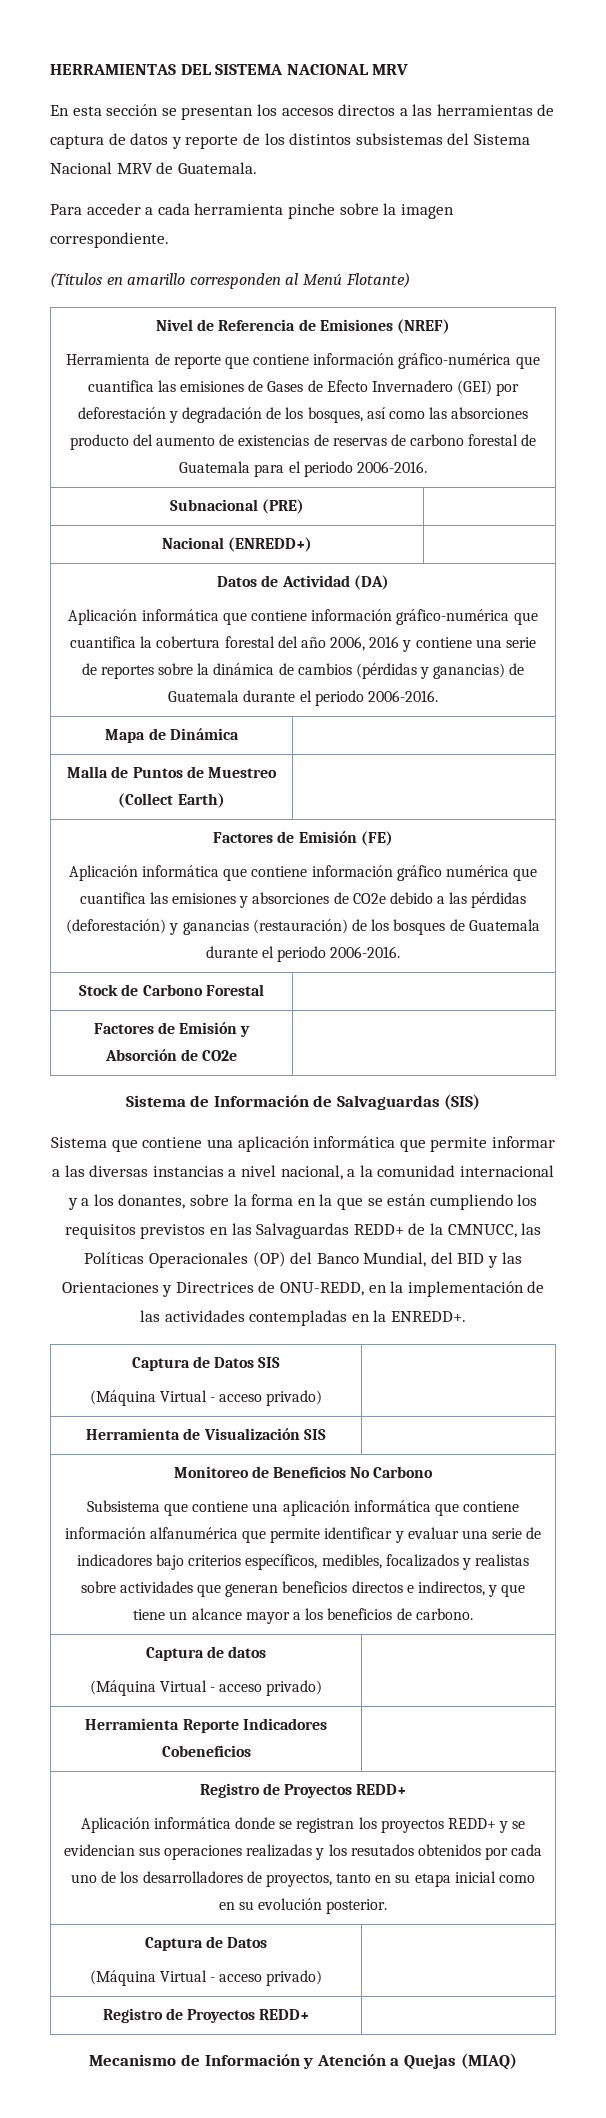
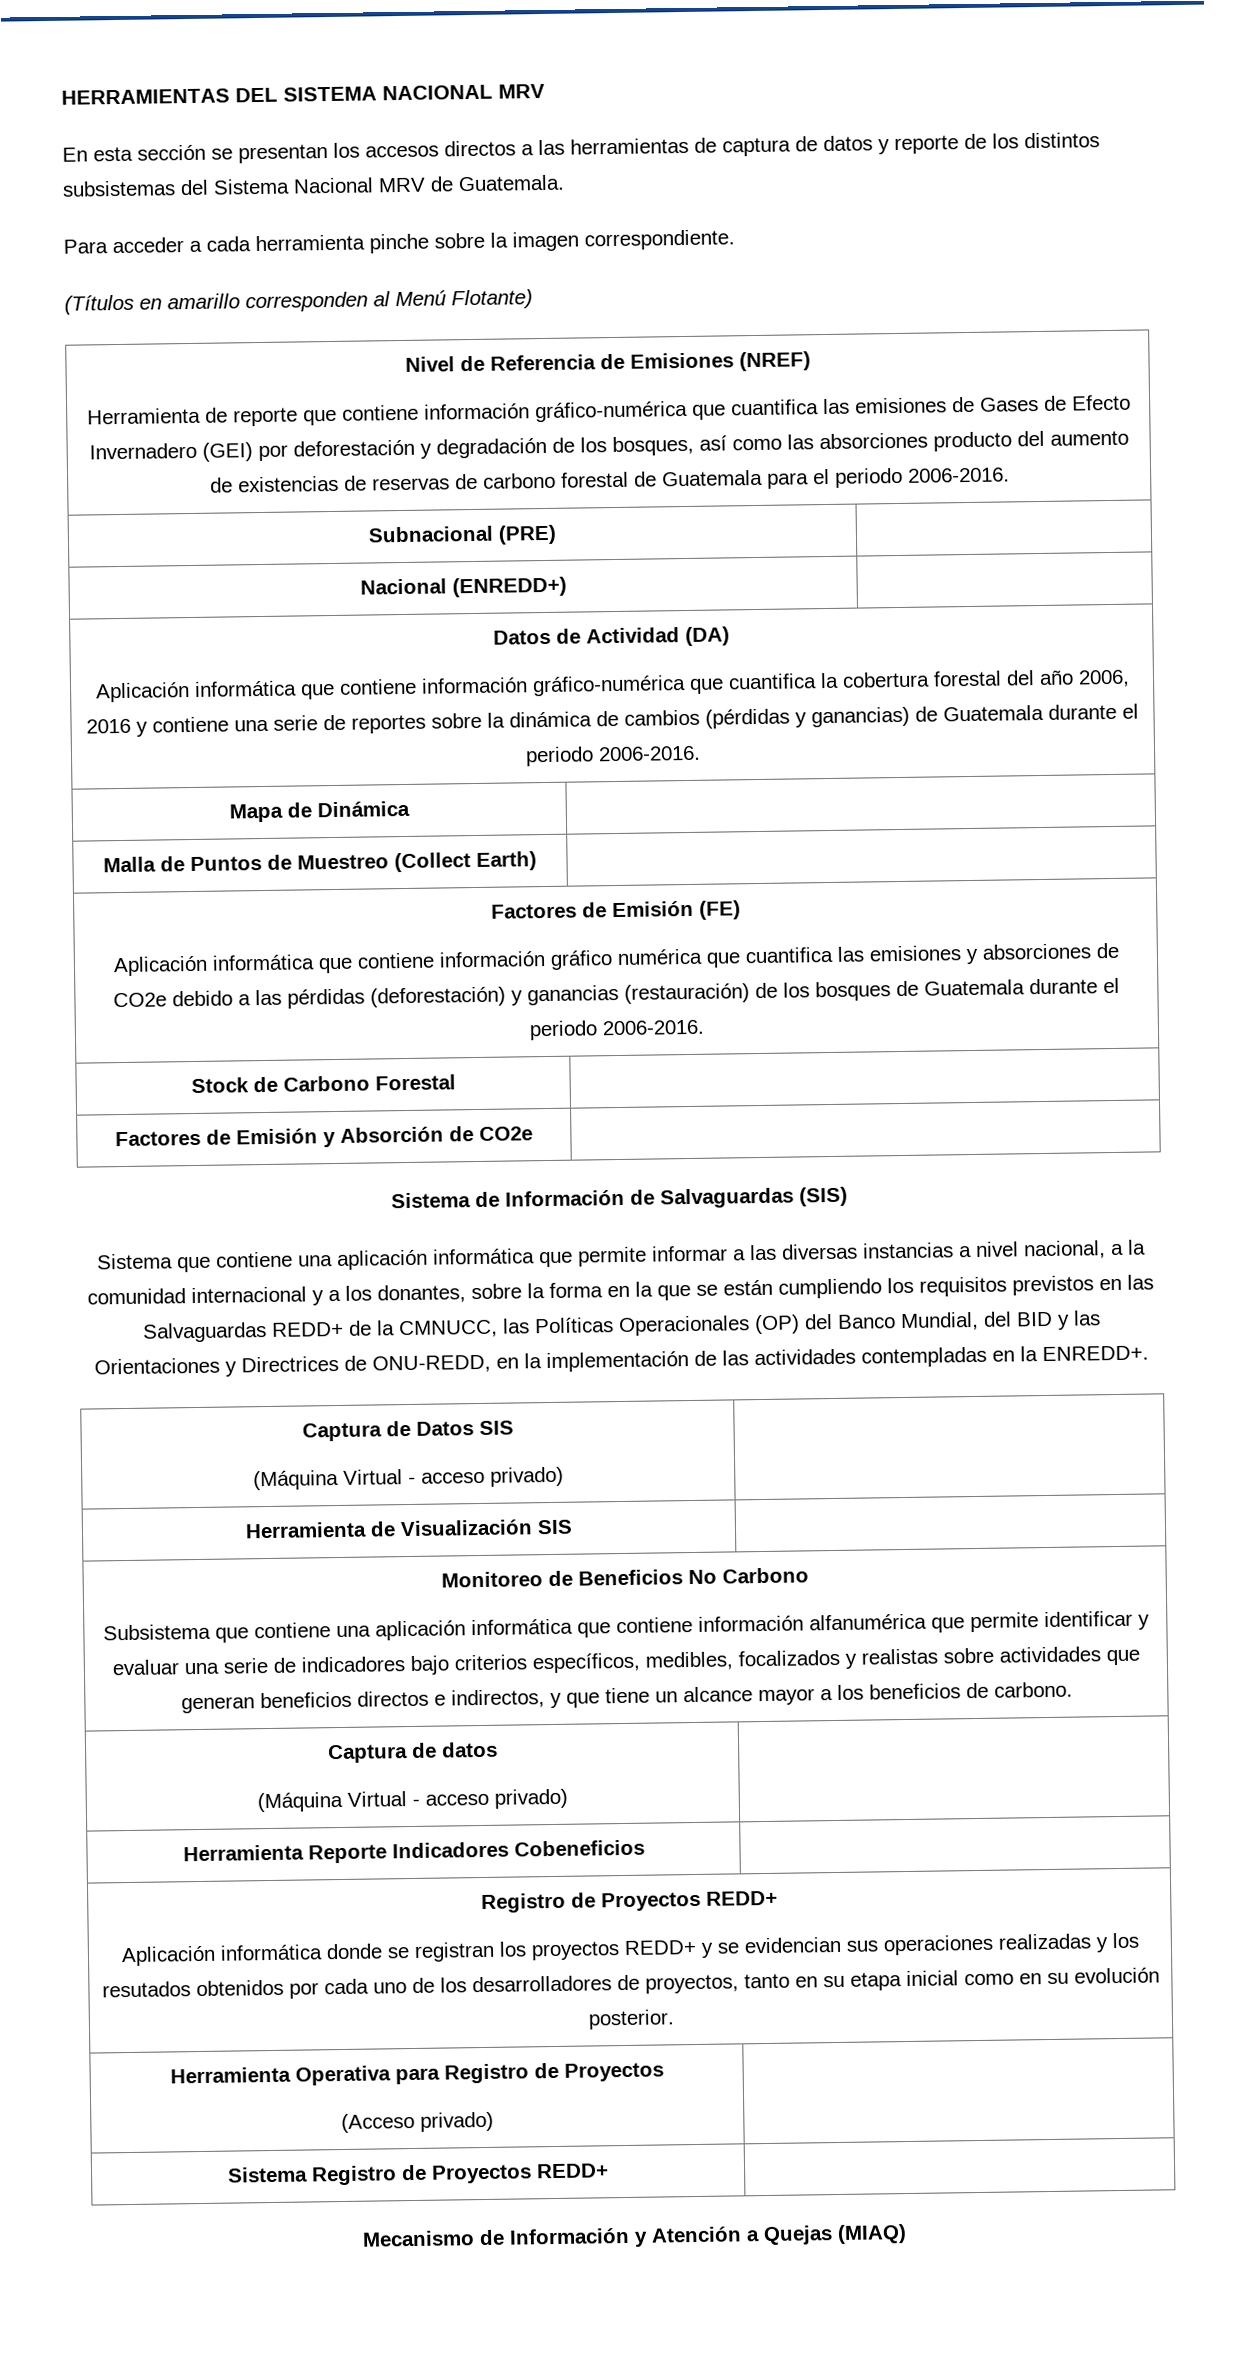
  Herramienta Reporte Indicadores Cobeneficios |
  Registro de Proyectos REDD+
  Aplicación informática donde se registran los proyectos REDD+ y se evidencian sus operaciones realizadas y los resutados obtenidos por cada uno de los desarrolladores de proyectos, tanto en su etapa inicial como en su evolución posterior.
- Captura de Datos
- (Máquina Virtual - acceso privado) |
- Registro de Proyectos REDD+ |
+ Herramienta Operativa para Registro de Proyectos
+ (Acceso privado) |
+ Sistema Registro de Proyectos REDD+ |

